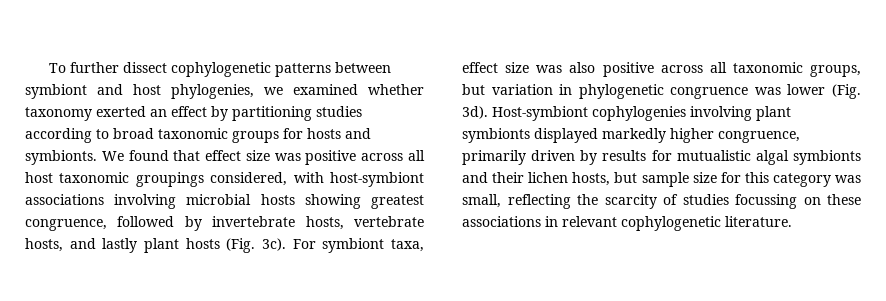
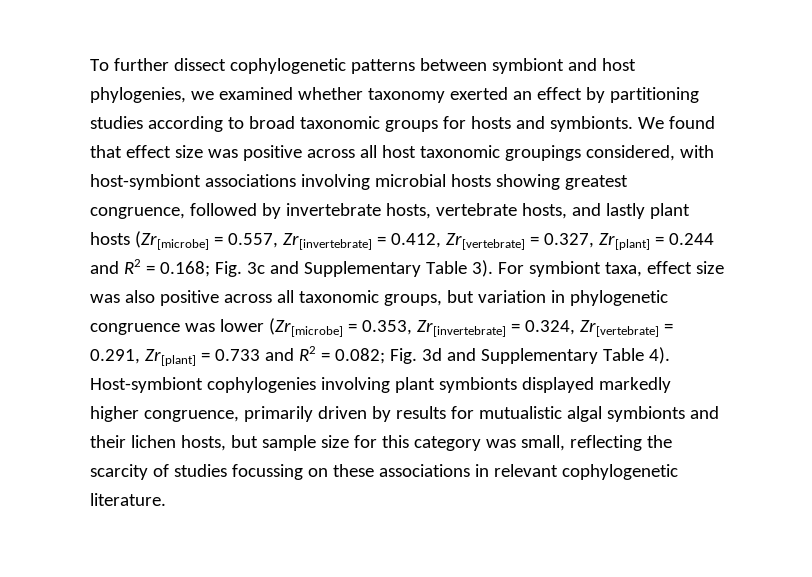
- We found that effect size was positive across all host taxonomic groupings considered, with host-symbiont associations involving microbial hosts showing greatest congruence, followed by invertebrate hosts, vertebrate hosts, and lastly plant hosts (Fig. 3c).
+ We found that effect size was positive across all host taxonomic groupings considered, with host-symbiont associations involving microbial hosts showing greatest congruence, followed by invertebrate hosts, vertebrate hosts, and lastly plant hosts (Zr[microbe] = 0.557, Zr[invertebrate] = 0.412, Zr[vertebrate] = 0.327, Zr[plant] = 0.244 and R2 = 0.168; Fig. 3c and Supplementary Table 3).
- For symbiont taxa, effect size was also positive across all taxonomic groups, but variation in phylogenetic congruence was lower (Fig. 3d).
+ For symbiont taxa, effect size was also positive across all taxonomic groups, but variation in phylogenetic congruence was lower (Zr[microbe] = 0.353, Zr[invertebrate] = 0.324, Zr[vertebrate] = 0.291, Zr[plant] = 0.733 and R2 = 0.082; Fig. 3d and Supplementary Table 4).

